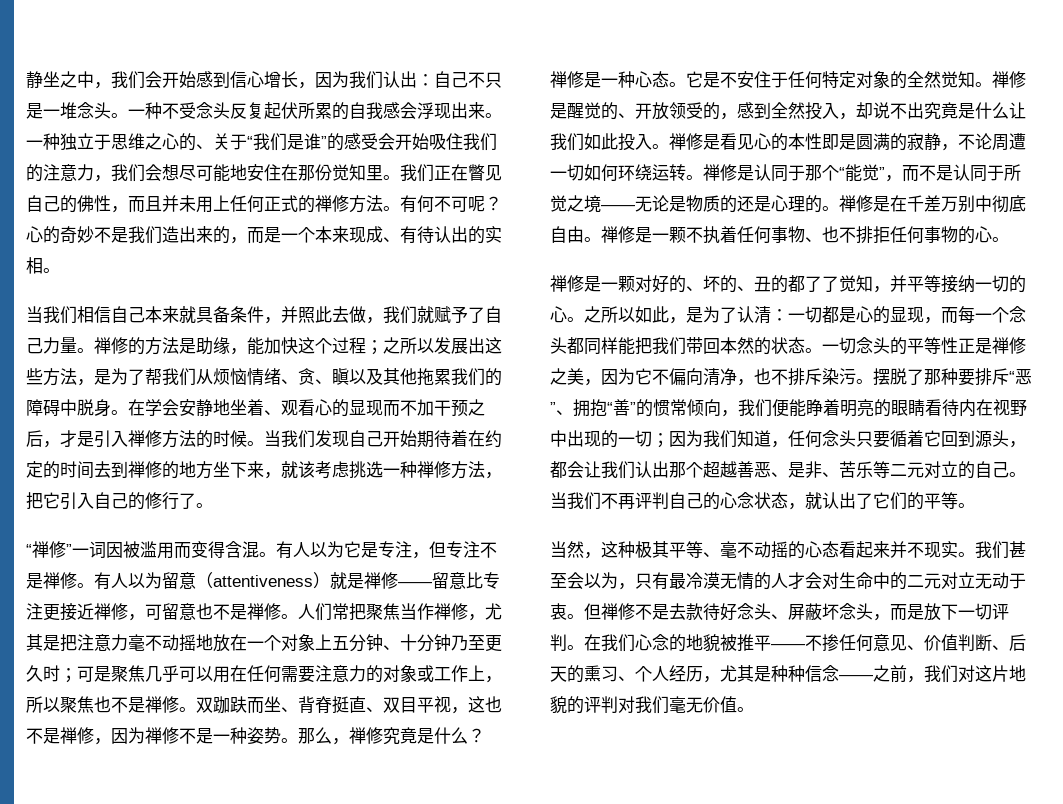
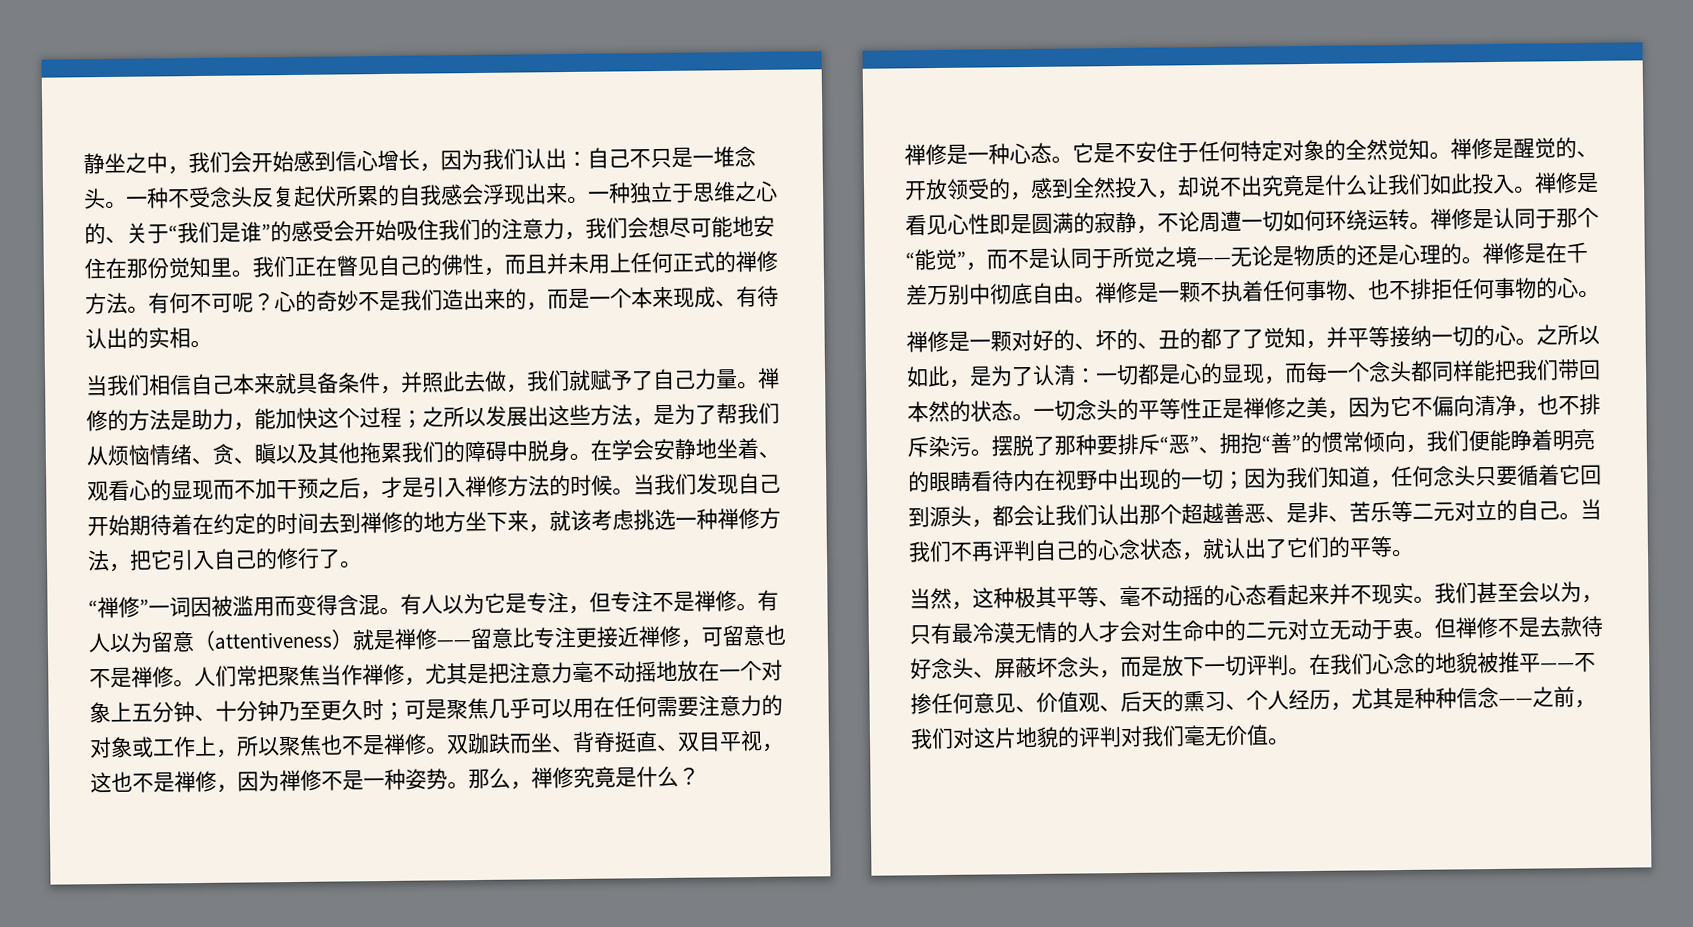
- 禅修的方法是助缘，能加快这个过程；之所以发展出这些方法，是为了帮我们从烦恼情绪、贪、瞋以及其他拖累我们的障碍中脱身。
+ 禅修的方法是助力，能加快这个过程；之所以发展出这些方法，是为了帮我们从烦恼情绪、贪、瞋以及其他拖累我们的障碍中脱身。
- 禅修是看见心的本性即是圆满的寂静，不论周遭一切如何环绕运转。
+ 禅修是看见心性即是圆满的寂静，不论周遭一切如何环绕运转。
- 在我们心念的地貌被推平——不掺任何意见、价值判断、后天的熏习、个人经历，尤其是种种信念——之前，我们对这片地貌的评判对我们毫无价值。
+ 在我们心念的地貌被推平——不掺任何意见、价值观、后天的熏习、个人经历，尤其是种种信念——之前，我们对这片地貌的评判对我们毫无价值。

